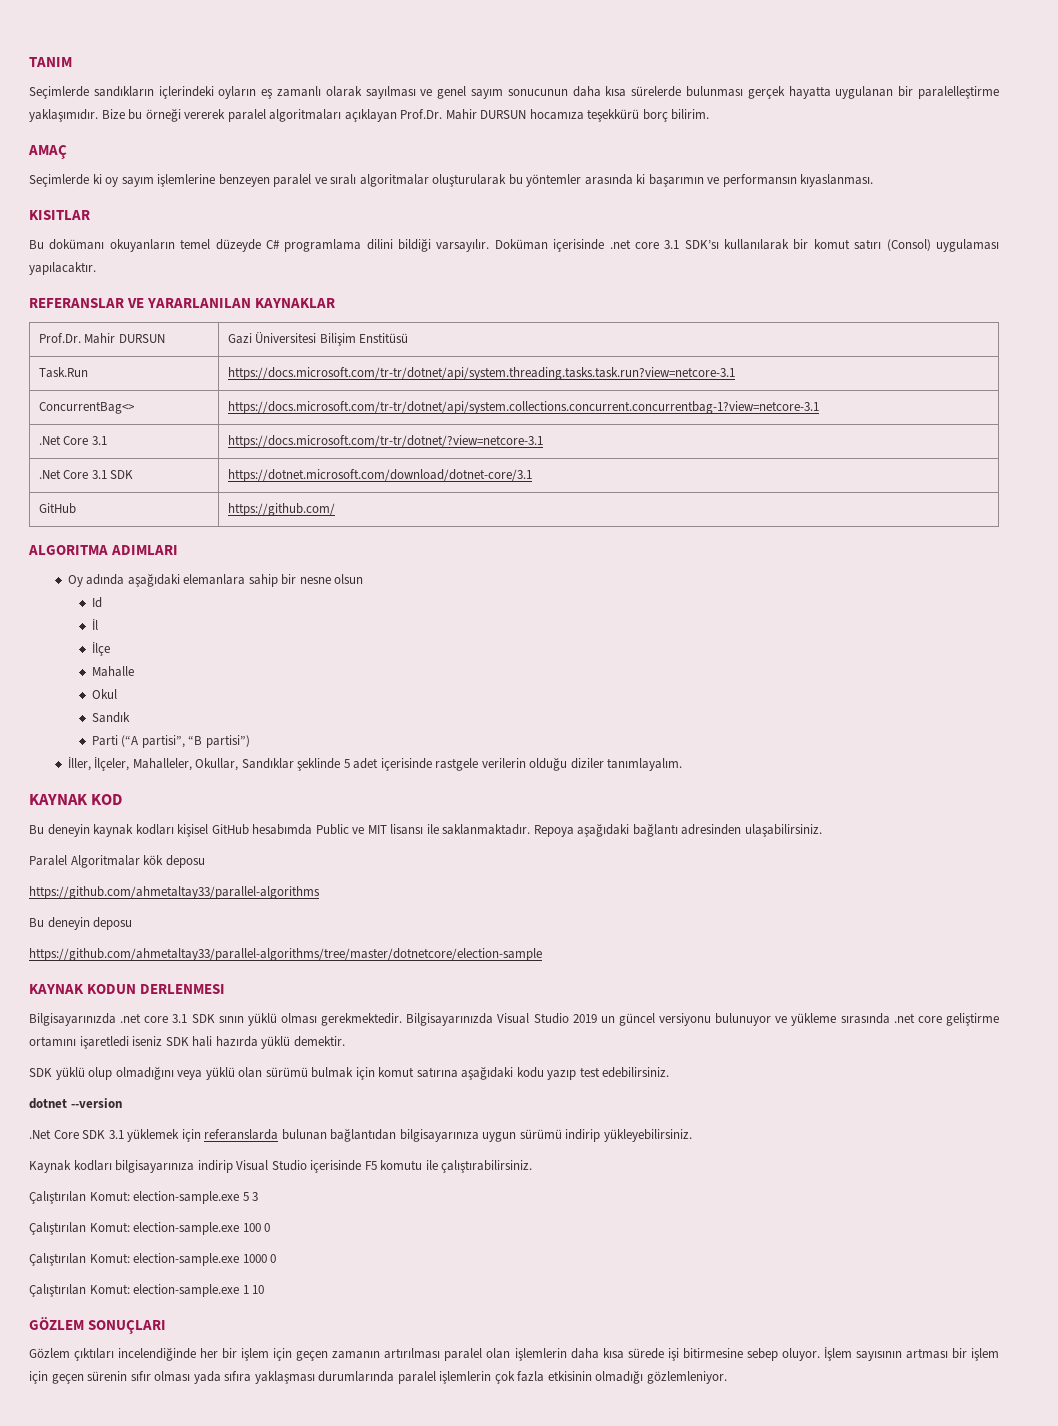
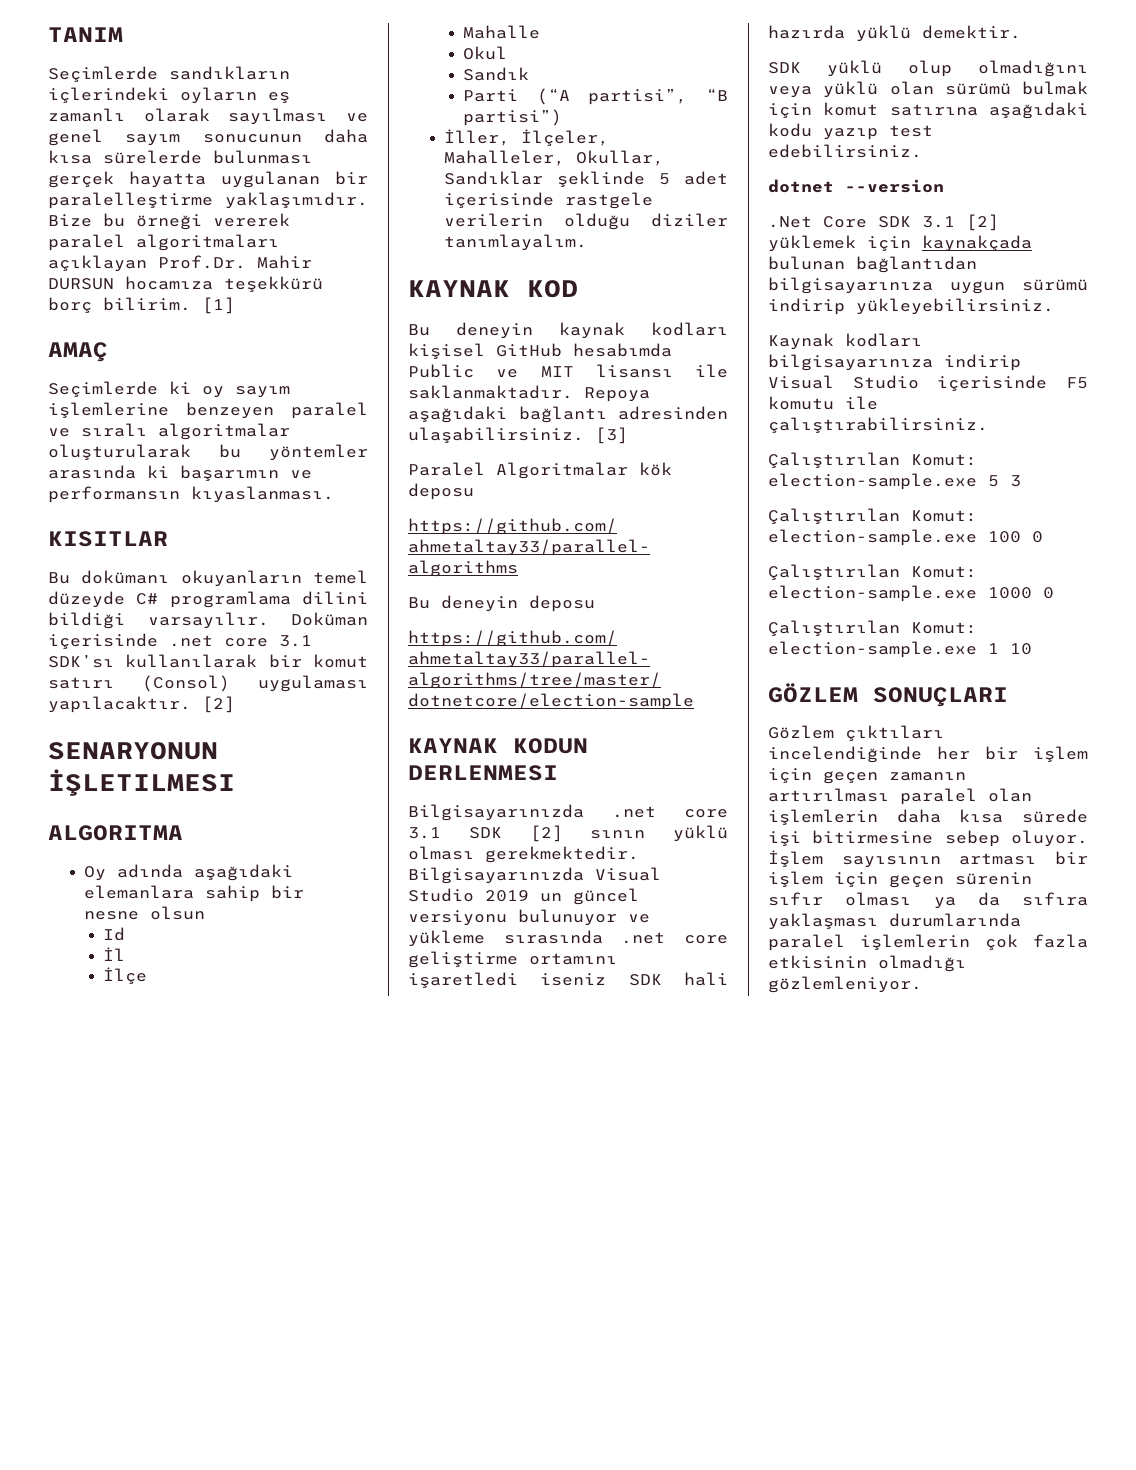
+ [1]
- Doküman içerisinde .net core 3.1 SDK’sı kullanılarak bir komut satırı (Consol) uygulaması yapılacaktır.
- REFERANSLAR VE YARARLANILAN KAYNAKLAR
- Prof.Dr. Mahir DURSUN | Gazi Üniversitesi Bilişim Enstitüsü
- Task.Run | https://docs.microsoft.com/tr-tr/dotnet/api/system.threading.tasks.task.run?view=netcore-3.1
- ConcurrentBag<> | https://docs.microsoft.com/tr-tr/dotnet/api/system.collections.concurrent.concurrentbag-1?view=netcore-3.1
- .Net Core 3.1 | https://docs.microsoft.com/tr-tr/dotnet/?view=netcore-3.1
- .Net Core 3.1 SDK | https://dotnet.microsoft.com/download/dotnet-core/3.1
- GitHub | https://github.com/
+ Doküman içerisinde .net core 3.1 SDK’sı kullanılarak bir komut satırı (Consol) uygulaması yapılacaktır. [2]
+ SENARYONUN İŞLETILMESI
- ALGORITMA ADIMLARI
+ ALGORITMA
+ [3]
- Bilgisayarınızda .net core 3.1 SDK sının yüklü olması gerekmektedir.
+ Bilgisayarınızda .net core 3.1 SDK [2] sının yüklü olması gerekmektedir.
- .Net Core SDK 3.1 yüklemek için referanslarda bulunan bağlantıdan bilgisayarınıza uygun sürümü indirip yükleyebilirsiniz.
+ .Net Core SDK 3.1 [2] yüklemek için kaynakçada bulunan bağlantıdan bilgisayarınıza uygun sürümü indirip yükleyebilirsiniz.
- İşlem sayısının artması bir işlem için geçen sürenin sıfır olması yada sıfıra yaklaşması durumlarında paralel işlemlerin çok fazla etkisinin olmadığı gözlemleniyor.
+ İşlem sayısının artması bir işlem için geçen sürenin sıfır olması ya da sıfıra yaklaşması durumlarında paralel işlemlerin çok fazla etkisinin olmadığı gözlemleniyor.

